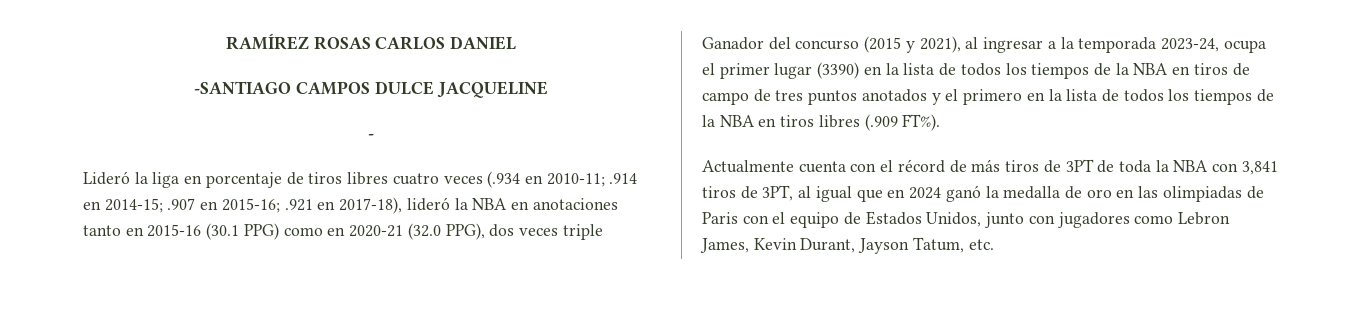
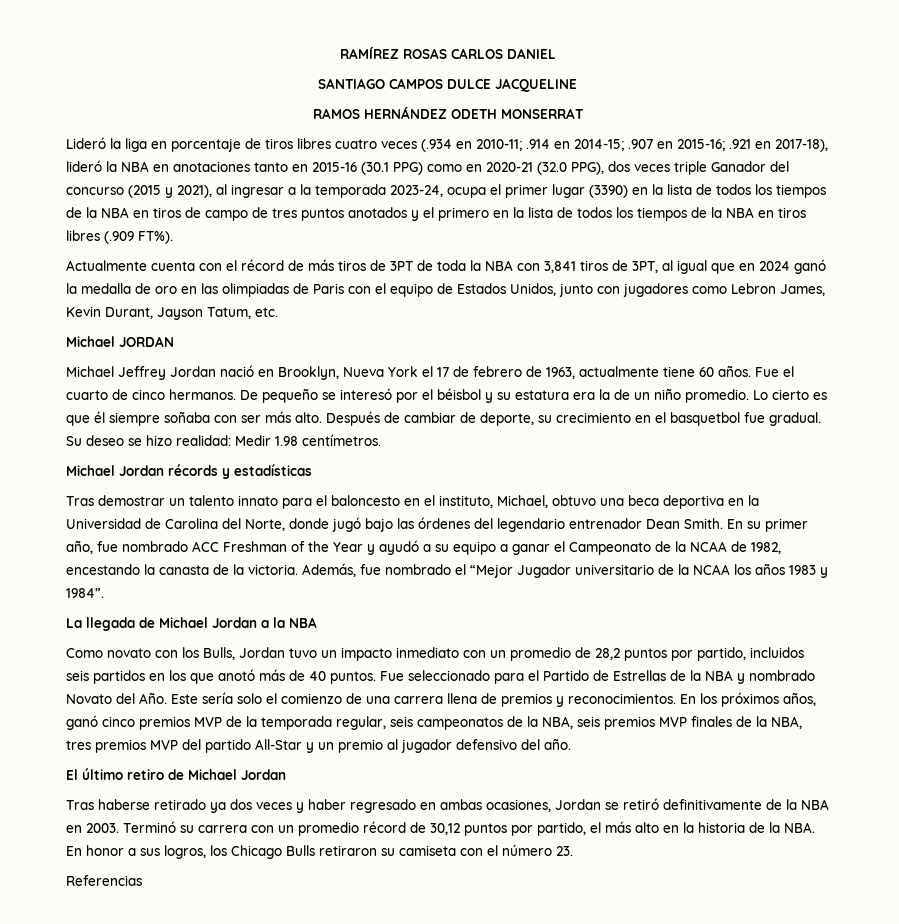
- -SANTIAGO CAMPOS DULCE JACQUELINE
+ SANTIAGO CAMPOS DULCE JACQUELINE
- -
+ RAMOS HERNÁNDEZ ODETH MONSERRAT
+ Michael JORDAN
+ Michael Jeffrey Jordan nació en Brooklyn, Nueva York el 17 de febrero de 1963, actualmente tiene 60 años. Fue el cuarto de cinco hermanos. De pequeño se interesó por el béisbol y su estatura era la de un niño promedio. Lo cierto es que él siempre soñaba con ser más alto. Después de cambiar de deporte, su crecimiento en el basquetbol fue gradual. Su deseo se hizo realidad: Medir 1.98 centímetros.
+ Michael Jordan récords y estadísticas
+ Tras demostrar un talento innato para el baloncesto en el instituto, Michael, obtuvo una beca deportiva en la Universidad de Carolina del Norte, donde jugó bajo las órdenes del legendario entrenador Dean Smith. En su primer año, fue nombrado ACC Freshman of the Year y ayudó a su equipo a ganar el Campeonato de la NCAA de 1982, encestando la canasta de la victoria. Además, fue nombrado el “Mejor Jugador universitario de la NCAA los años 1983 y 1984”.
+ La llegada de Michael Jordan a la NBA
+ Como novato con los Bulls, Jordan tuvo un impacto inmediato con un promedio de 28,2 puntos por partido, incluidos seis partidos en los que anotó más de 40 puntos. Fue seleccionado para el Partido de Estrellas de la NBA y nombrado Novato del Año. Este sería solo el comienzo de una carrera llena de premios y reconocimientos. En los próximos años, ganó cinco premios MVP de la temporada regular, seis campeonatos de la NBA, seis premios MVP finales de la NBA, tres premios MVP del partido All-Star y un premio al jugador defensivo del año.
+ El último retiro de Michael Jordan
+ Tras haberse retirado ya dos veces y haber regresado en ambas ocasiones, Jordan se retiró definitivamente de la NBA en 2003. Terminó su carrera con un promedio récord de 30,12 puntos por partido, el más alto en la historia de la NBA. En honor a sus logros, los Chicago Bulls retiraron su camiseta con el número 23.
+ Referencias

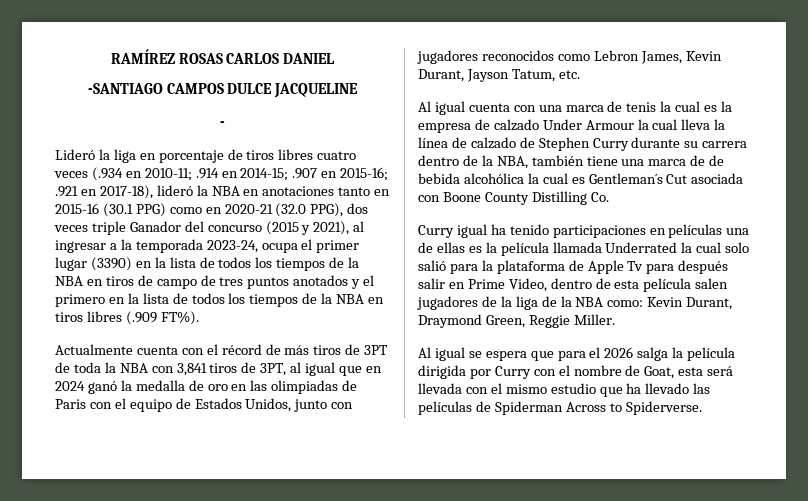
- SANTIAGO CAMPOS DULCE JACQUELINE
+ -SANTIAGO CAMPOS DULCE JACQUELINE
- RAMOS HERNÁNDEZ ODETH MONSERRAT
+ -
- Actualmente cuenta con el récord de más tiros de 3PT de toda la NBA con 3,841 tiros de 3PT, al igual que en 2024 ganó la medalla de oro en las olimpiadas de Paris con el equipo de Estados Unidos, junto con jugadores como Lebron James, Kevin Durant, Jayson Tatum, etc.
+ Actualmente cuenta con el récord de más tiros de 3PT de toda la NBA con 3,841 tiros de 3PT, al igual que en 2024 ganó la medalla de oro en las olimpiadas de Paris con el equipo de Estados Unidos, junto con jugadores reconocidos como Lebron James, Kevin Durant, Jayson Tatum, etc.
- Michael JORDAN
- Michael Jeffrey Jordan nació en Brooklyn, Nueva York el 17 de febrero de 1963, actualmente tiene 60 años. Fue el cuarto de cinco hermanos. De pequeño se interesó por el béisbol y su estatura era la de un niño promedio. Lo cierto es que él siempre soñaba con ser más alto. Después de cambiar de deporte, su crecimiento en el basquetbol fue gradual. Su deseo se hizo realidad: Medir 1.98 centímetros.
- Michael Jordan récords y estadísticas
- Tras demostrar un talento innato para el baloncesto en el instituto, Michael, obtuvo una beca deportiva en la Universidad de Carolina del Norte, donde jugó bajo las órdenes del legendario entrenador Dean Smith. En su primer año, fue nombrado ACC Freshman of the Year y ayudó a su equipo a ganar el Campeonato de la NCAA de 1982, encestando la canasta de la victoria. Además, fue nombrado el “Mejor Jugador universitario de la NCAA los años 1983 y 1984”.
- La llegada de Michael Jordan a la NBA
- Como novato con los Bulls, Jordan tuvo un impacto inmediato con un promedio de 28,2 puntos por partido, incluidos seis partidos en los que anotó más de 40 puntos. Fue seleccionado para el Partido de Estrellas de la NBA y nombrado Novato del Año. Este sería solo el comienzo de una carrera llena de premios y reconocimientos. En los próximos años, ganó cinco premios MVP de la temporada regular, seis campeonatos de la NBA, seis premios MVP finales de la NBA, tres premios MVP del partido All-Star y un premio al jugador defensivo del año.
- El último retiro de Michael Jordan
- Tras haberse retirado ya dos veces y haber regresado en ambas ocasiones, Jordan se retiró definitivamente de la NBA en 2003. Terminó su carrera con un promedio récord de 30,12 puntos por partido, el más alto en la historia de la NBA. En honor a sus logros, los Chicago Bulls retiraron su camiseta con el número 23.
- Referencias
+ Al igual cuenta con una marca de tenis la cual es la empresa de calzado Under Armour la cual lleva la línea de calzado de Stephen Curry durante su carrera dentro de la NBA, también tiene una marca de de bebida alcohólica la cual es Gentleman´s Cut asociada con Boone County Distilling Co.
+ Curry igual ha tenido participaciones en películas una de ellas es la película llamada Underrated la cual solo salió para la plataforma de Apple Tv para después salir en Prime Video, dentro de esta película salen jugadores de la liga de la NBA como: Kevin Durant, Draymond Green, Reggie Miller.
+ Al igual se espera que para el 2026 salga la película dirigida por Curry con el nombre de Goat, esta será llevada con el mismo estudio que ha llevado las películas de Spiderman Across to Spiderverse.

